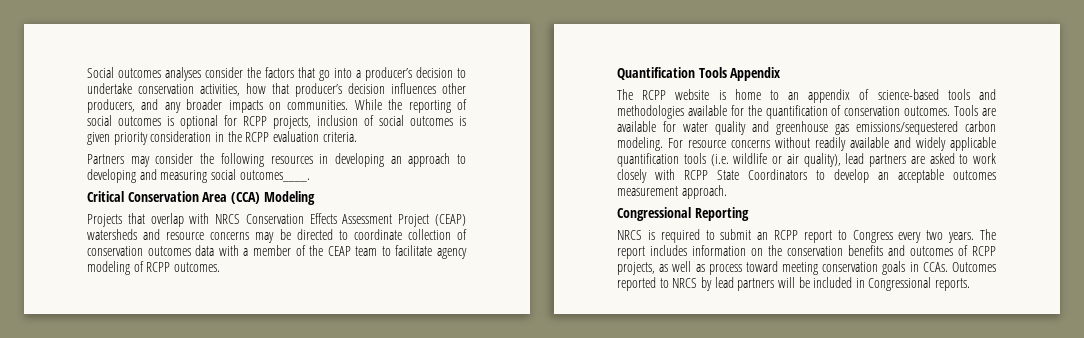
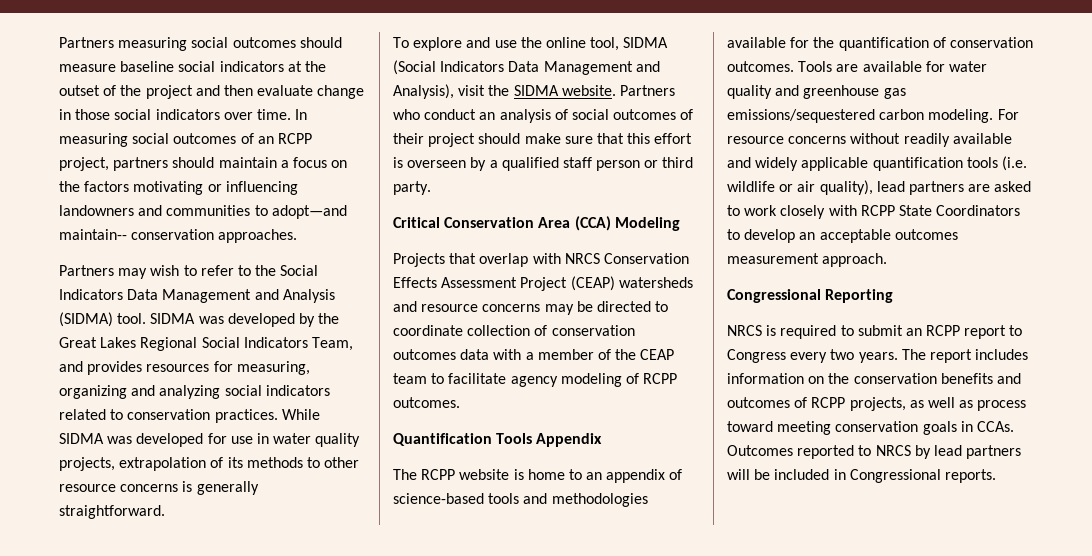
- Social outcomes analyses consider the factors that go into a producer’s decision to undertake conservation activities, how that producer’s decision influences other producers, and any broader impacts on communities. While the reporting of social outcomes is optional for RCPP projects, inclusion of social outcomes is given priority consideration in the RCPP evaluation criteria.
- Partners may consider the following resources in developing an approach to developing and measuring social outcomes____.
+ Partners measuring social outcomes should measure baseline social indicators at the outset of the project and then evaluate change in those social indicators over time. In measuring social outcomes of an RCPP project, partners should maintain a focus on the factors motivating or influencing landowners and communities to adopt—and maintain-- conservation approaches.
+ Partners may wish to refer to the Social Indicators Data Management and Analysis (SIDMA) tool. SIDMA was developed by the Great Lakes Regional Social Indicators Team, and provides resources for measuring, organizing and analyzing social indicators related to conservation practices. While SIDMA was developed for use in water quality projects, extrapolation of its methods to other resource concerns is generally straightforward.
+ To explore and use the online tool, SIDMA (Social Indicators Data Management and Analysis), visit the SIDMA website. Partners who conduct an analysis of social outcomes of their project should make sure that this effort is overseen by a qualified staff person or third party.

